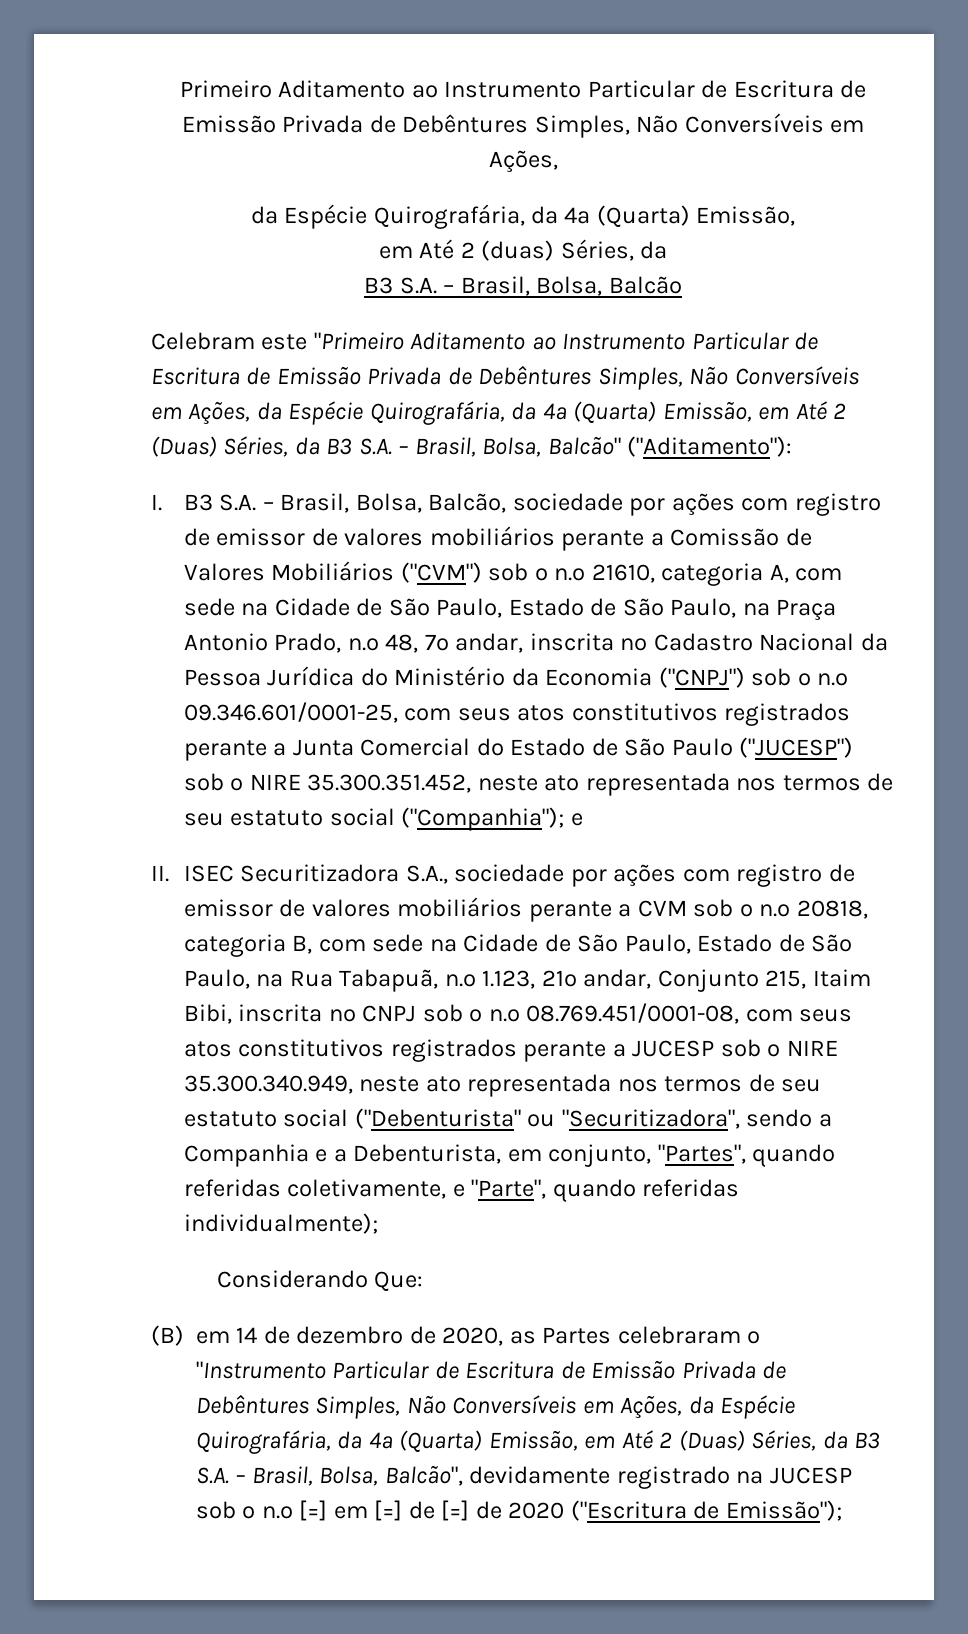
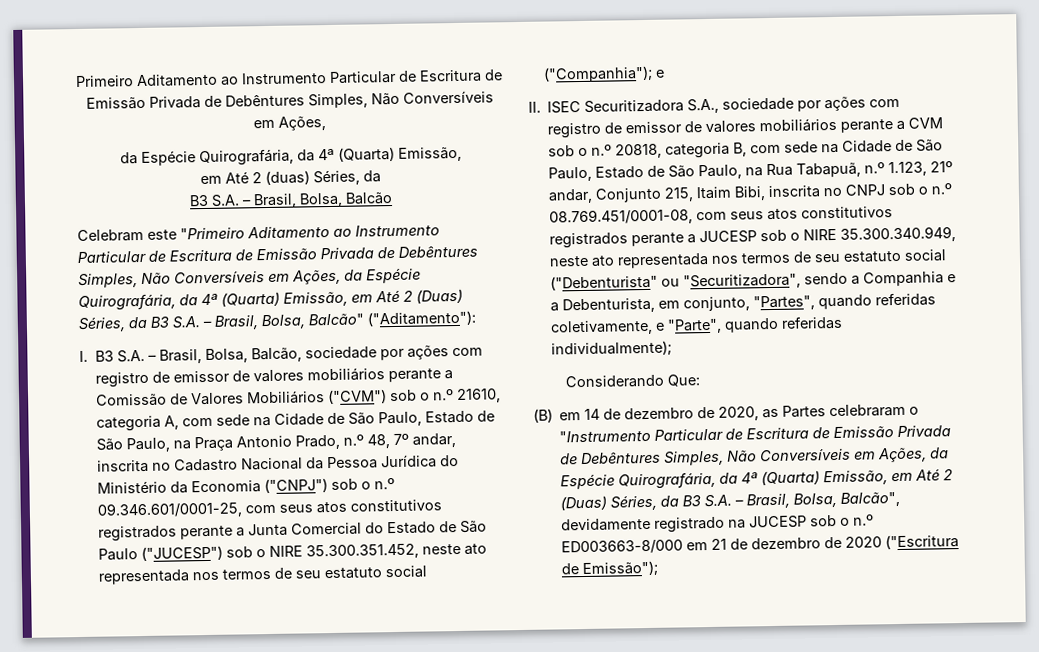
- (B) em 14 de dezembro de 2020, as Partes celebraram o "Instrumento Particular de Escritura de Emissão Privada de Debêntures Simples, Não Conversíveis em Ações, da Espécie Quirografária, da 4ª (Quarta) Emissão, em Até 2 (Duas) Séries, da B3 S.A. – Brasil, Bolsa, Balcão", devidamente registrado na JUCESP sob o n.º [=] em [=] de [=] de 2020 ("Escritura de Emissão");
+ (B) em 14 de dezembro de 2020, as Partes celebraram o "Instrumento Particular de Escritura de Emissão Privada de Debêntures Simples, Não Conversíveis em Ações, da Espécie Quirografária, da 4ª (Quarta) Emissão, em Até 2 (Duas) Séries, da B3 S.A. – Brasil, Bolsa, Balcão", devidamente registrado na JUCESP sob o n.º ED003663-8/000 em 21 de dezembro de 2020 ("Escritura de Emissão");

